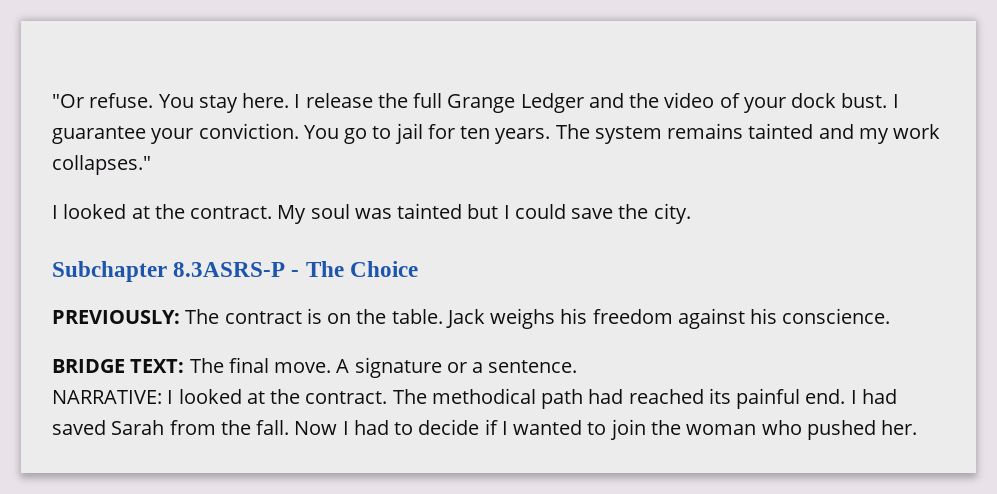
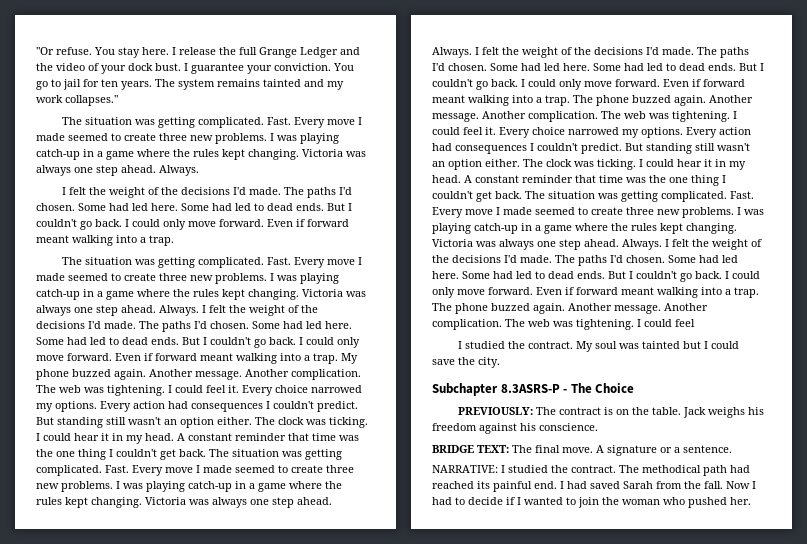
  The system remains tainted and my work collapses."
- I looked at the contract.
+ The situation was getting complicated. Fast. Every move I made seemed to create three new problems. I was playing catch-up in a game where the rules kept changing. Victoria was always one step ahead. Always.
+ I felt the weight of the decisions I'd made. The paths I'd chosen. Some had led here. Some had led to dead ends. But I couldn't go back. I could only move forward. Even if forward meant walking into a trap.
+ The situation was getting complicated. Fast. Every move I made seemed to create three new problems. I was playing catch-up in a game where the rules kept changing. Victoria was always one step ahead. Always. I felt the weight of the decisions I'd made. The paths I'd chosen. Some had led here. Some had led to dead ends. But I couldn't go back. I could only move forward. Even if forward meant walking into a trap. My phone buzzed again. Another message. Another complication. The web was tightening. I could feel it. Every choice narrowed my options. Every action had consequences I couldn't predict. But standing still wasn't an option either. The clock was ticking. I could hear it in my head. A constant reminder that time was the one thing I couldn't get back. The situation was getting complicated. Fast. Every move I made seemed to create three new problems. I was playing catch-up in a game where the rules kept changing. Victoria was always one step ahead. Always. I felt the weight of the decisions I'd made. The paths I'd chosen. Some had led here. Some had led to dead ends. But I couldn't go back. I could only move forward. Even if forward meant walking into a trap. The phone buzzed again. Another message. Another complication. The web was tightening. I could feel it. Every choice narrowed my options. Every action had consequences I couldn't predict. But standing still wasn't an option either. The clock was ticking. I could hear it in my head. A constant reminder that time was the one thing I couldn't get back. The situation was getting complicated. Fast. Every move I made seemed to create three new problems. I was playing catch-up in a game where the rules kept changing. Victoria was always one step ahead. Always. I felt the weight of the decisions I'd made. The paths I'd chosen. Some had led here. Some had led to dead ends. But I couldn't go back. I could only move forward. Even if forward meant walking into a trap. The phone buzzed again. Another message. Another complication. The web was tightening. I could feel
+ I studied the contract.
- NARRATIVE: I looked at the contract.
+ NARRATIVE: I studied the contract.

